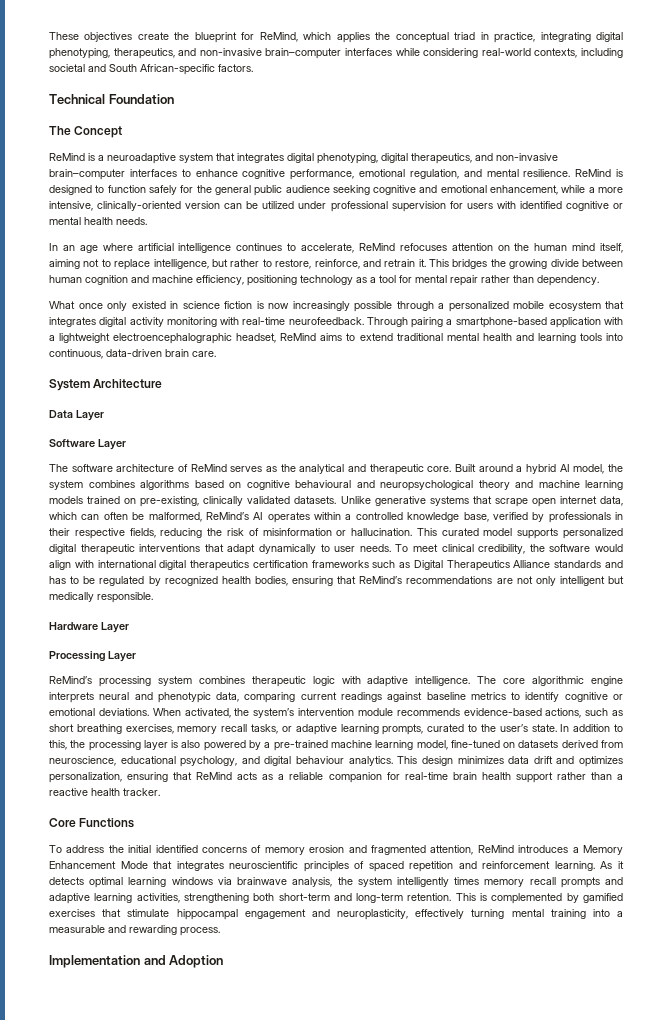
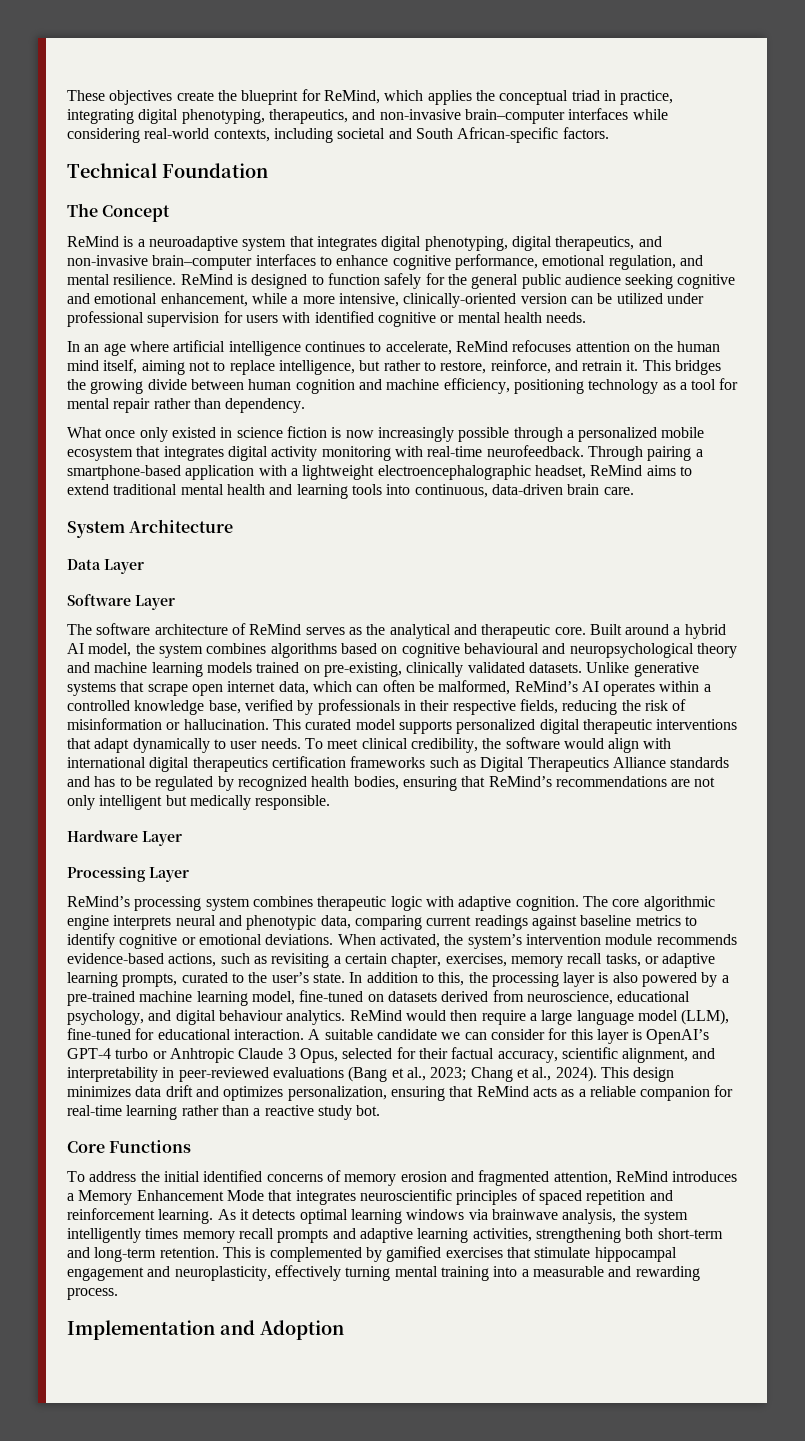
- ReMind’s processing system combines therapeutic logic with adaptive intelligence.
+ ReMind’s processing system combines therapeutic logic with adaptive cognition.
- When activated, the system’s intervention module recommends evidence-based actions, such as short breathing exercises, memory recall tasks, or adaptive learning prompts, curated to the user’s state.
+ When activated, the system’s intervention module recommends evidence-based actions, such as revisiting a certain chapter, exercises, memory recall tasks, or adaptive learning prompts, curated to the user’s state.
+ ReMind would then require a large language model (LLM), fine-tuned for educational interaction. A suitable candidate we can consider for this layer is OpenAI’s GPT-4 turbo or Anhtropic Claude 3 Opus, selected for their factual accuracy, scientific alignment, and interpretability in peer-reviewed evaluations (Bang et al., 2023; Chang et al., 2024).
- This design minimizes data drift and optimizes personalization, ensuring that ReMind acts as a reliable companion for real-time brain health support rather than a reactive health tracker.
+ This design minimizes data drift and optimizes personalization, ensuring that ReMind acts as a reliable companion for real-time learning rather than a reactive study bot.

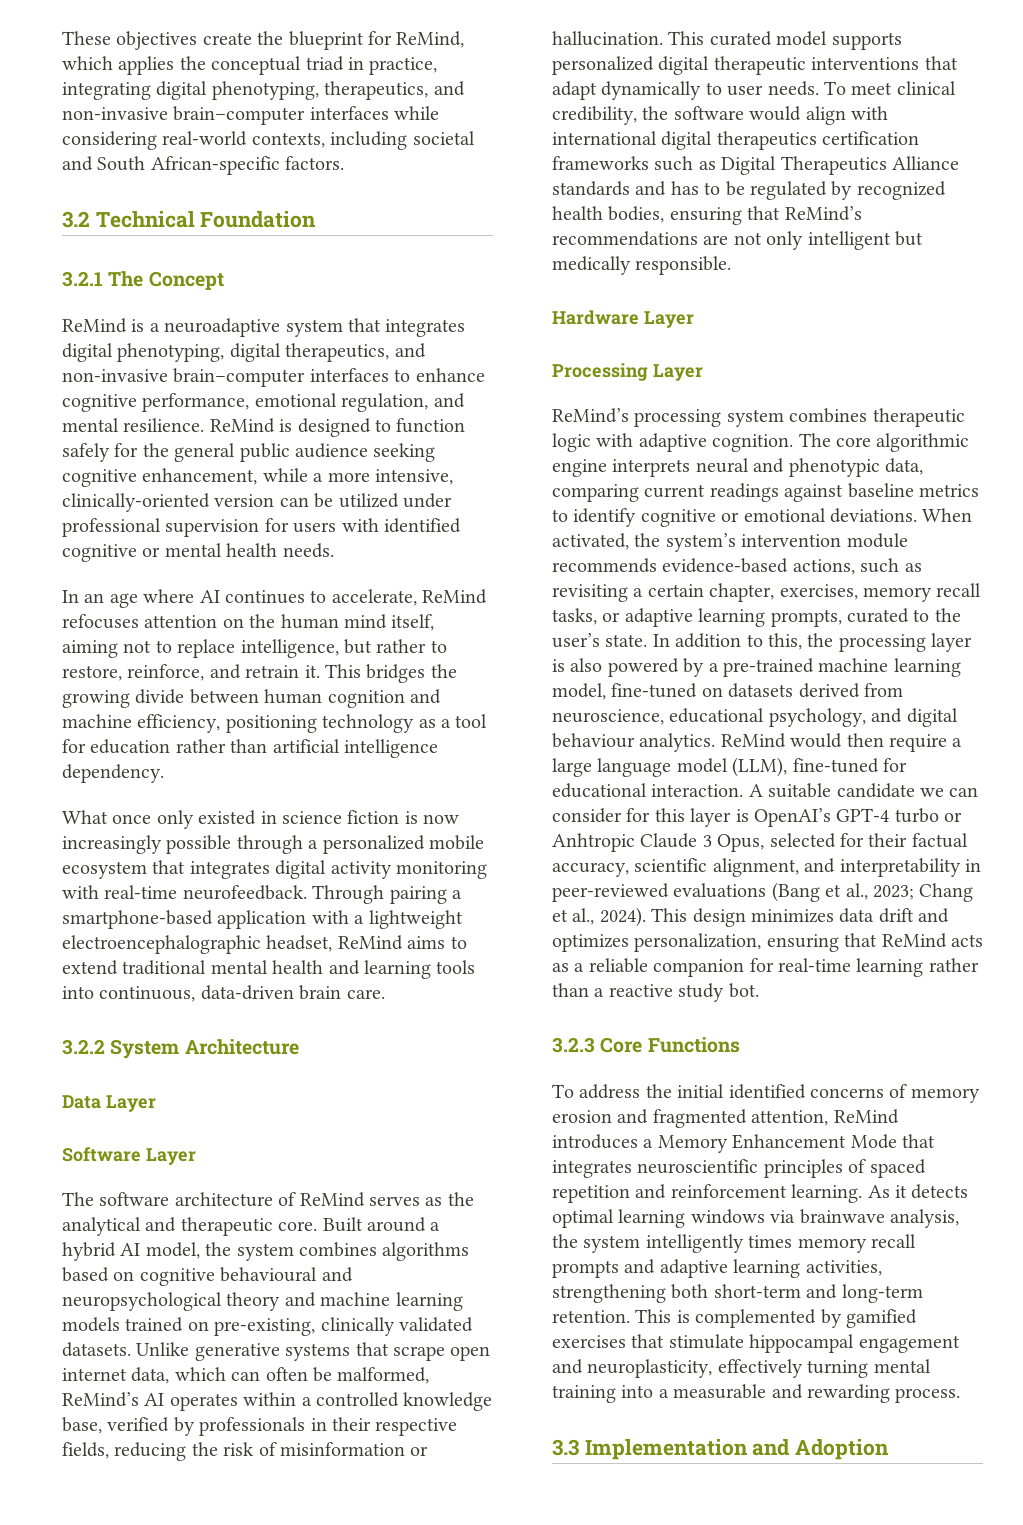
- Technical Foundation
+ 3.2 Technical Foundation
- The Concept
+ 3.2.1 The Concept
- ReMind is designed to function safely for the general public audience seeking cognitive and emotional enhancement, while a more intensive, clinically-oriented version can be utilized under professional supervision for users with identified cognitive or mental health needs.
+ ReMind is designed to function safely for the general public audience seeking cognitive enhancement, while a more intensive, clinically-oriented version can be utilized under professional supervision for users with identified cognitive or mental health needs.
- In an age where artificial intelligence continues to accelerate, ReMind refocuses attention on the human mind itself, aiming not to replace intelligence, but rather to restore, reinforce, and retrain it.
+ In an age where AI continues to accelerate, ReMind refocuses attention on the human mind itself, aiming not to replace intelligence, but rather to restore, reinforce, and retrain it.
- This bridges the growing divide between human cognition and machine efficiency, positioning technology as a tool for mental repair rather than dependency.
+ This bridges the growing divide between human cognition and machine efficiency, positioning technology as a tool for education rather than artificial intelligence dependency.
- System Architecture
+ 3.2.2 System Architecture
- Core Functions
+ 3.2.3 Core Functions
- Implementation and Adoption
+ 3.3 Implementation and Adoption

